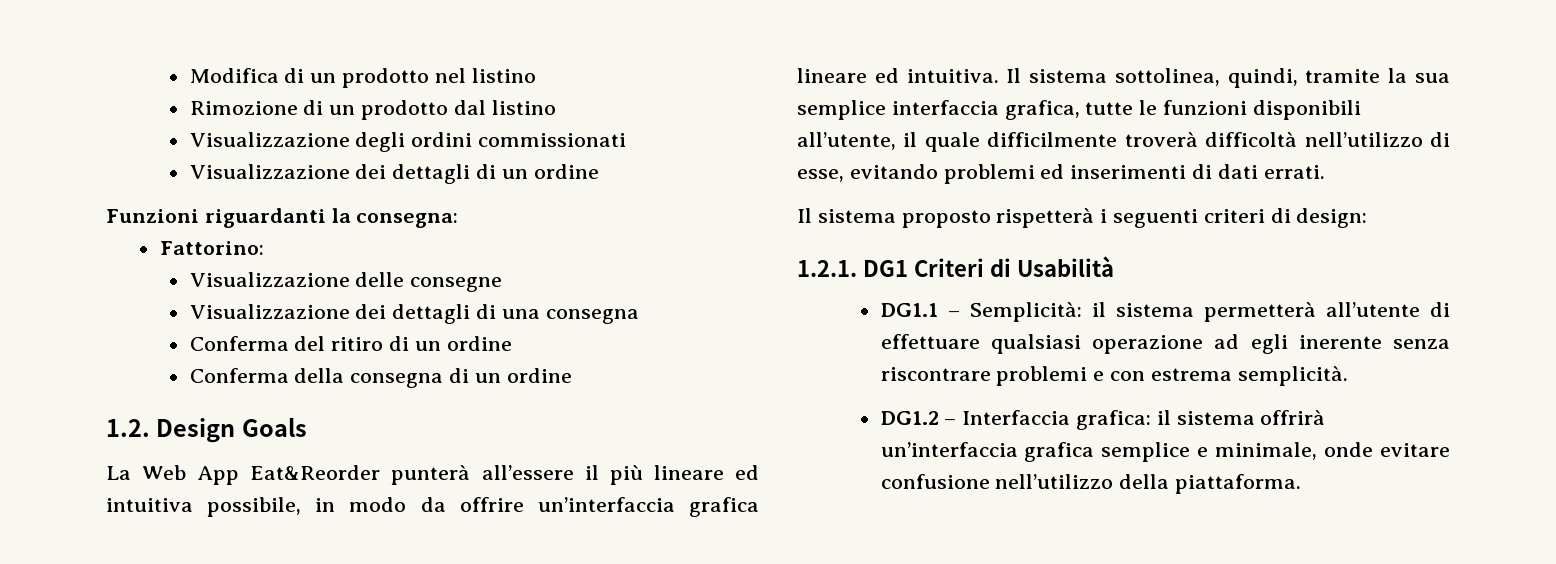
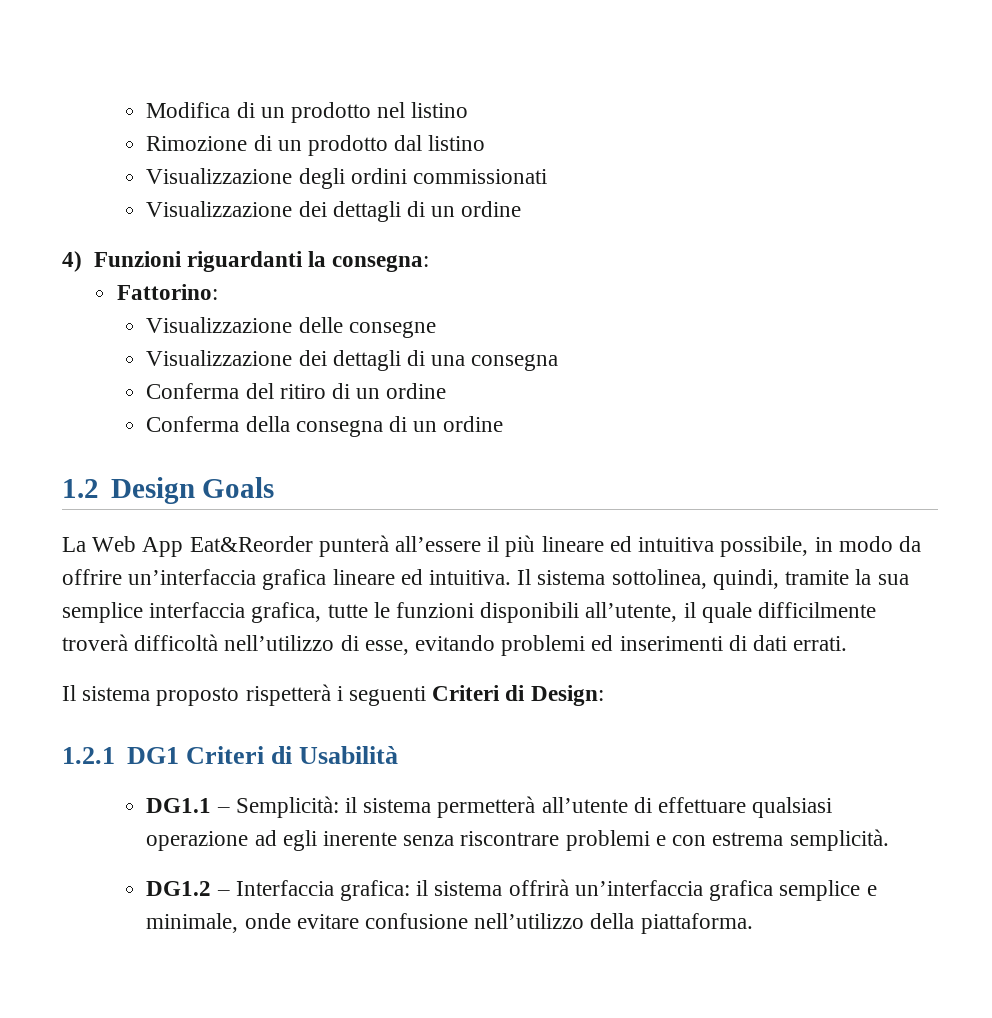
- Funzioni riguardanti la consegna:
+ 4) Funzioni riguardanti la consegna:
- 1.2. Design Goals
+ 1.2 Design Goals
- Il sistema proposto rispetterà i seguenti criteri di design:
- 1.2.1. DG1 Criteri di Usabilità
+ Il sistema proposto rispetterà i seguenti Criteri di Design:
+ 1.2.1 DG1 Criteri di Usabilità

